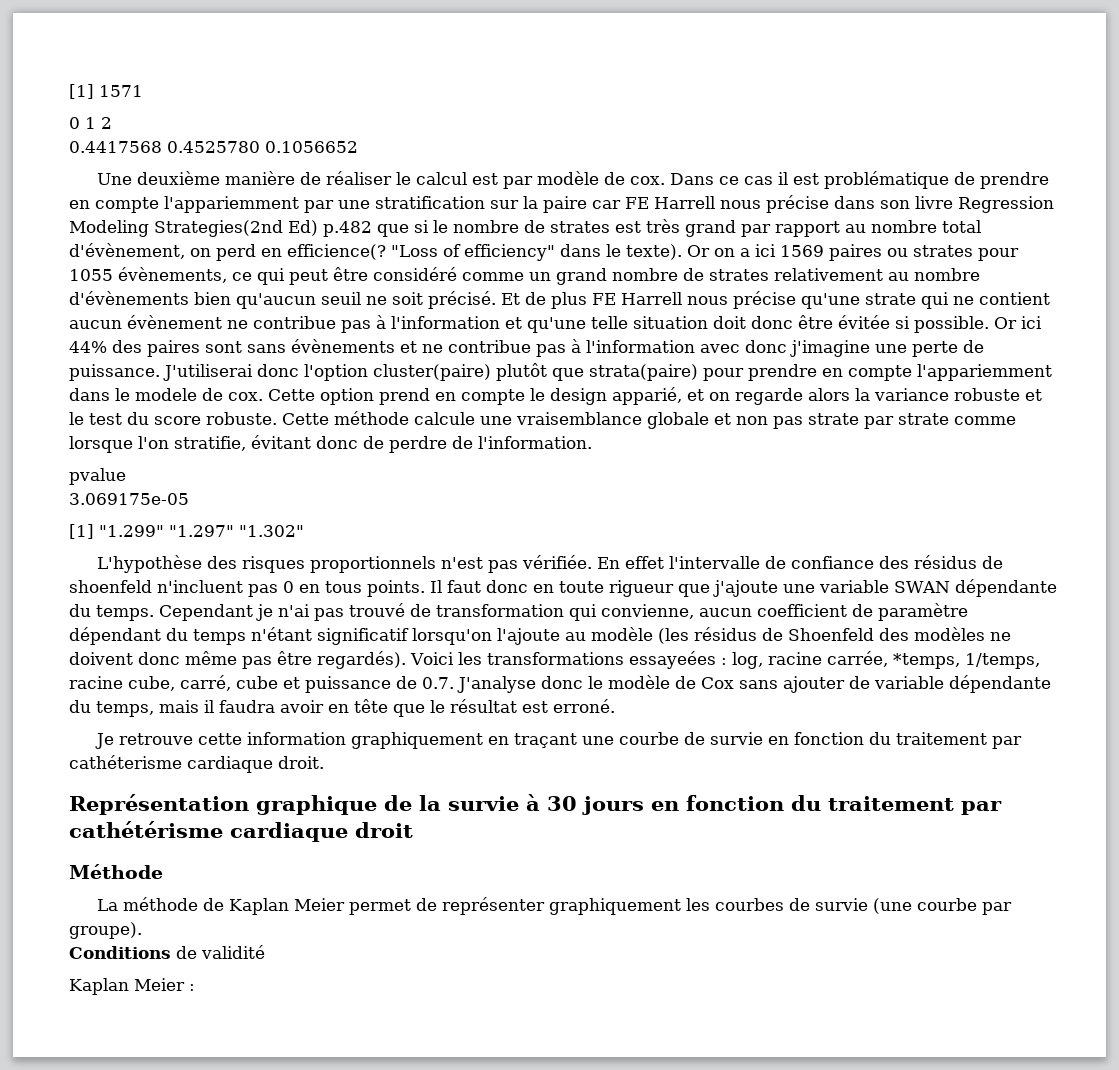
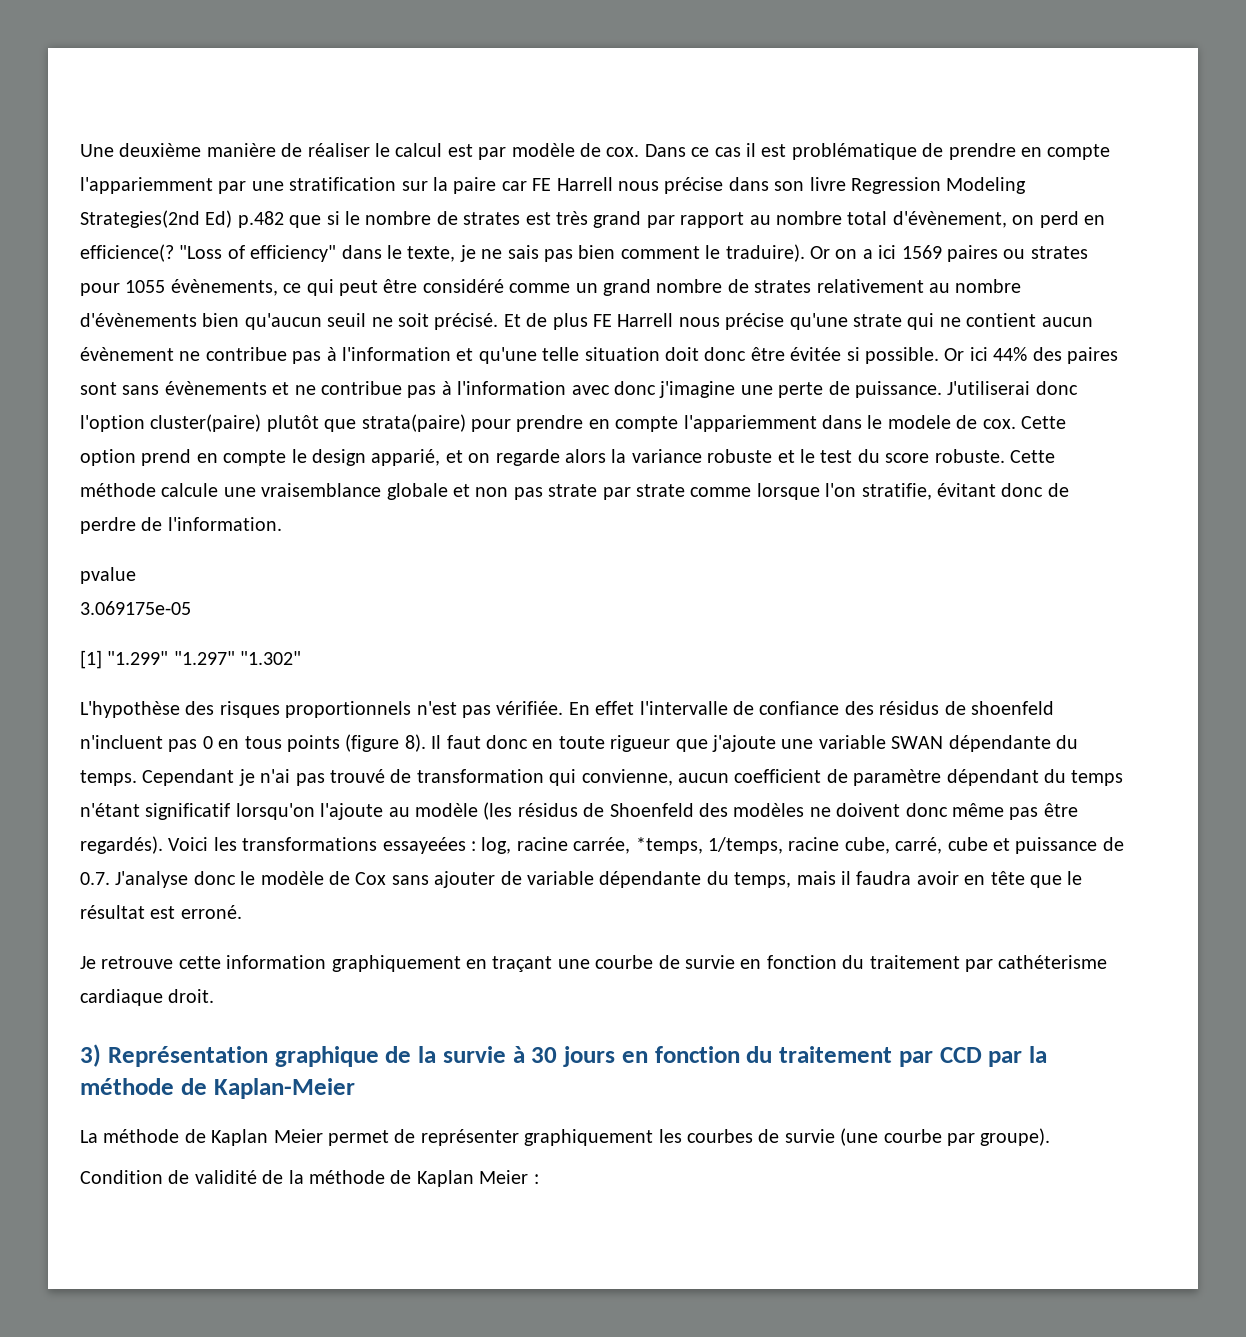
- [1] 1571
- 0 1 2
- 0.4417568 0.4525780 0.1056652
- "Loss of efficiency" dans le texte).
+ "Loss of efficiency" dans le texte, je ne sais pas bien comment le traduire).
- En effet l'intervalle de confiance des résidus de shoenfeld n'incluent pas 0 en tous points.
+ En effet l'intervalle de confiance des résidus de shoenfeld n'incluent pas 0 en tous points (figure 8).
- Représentation graphique de la survie à 30 jours en fonction du traitement par cathétérisme cardiaque droit
- Méthode
+ 3) Représentation graphique de la survie à 30 jours en fonction du traitement par CCD par la méthode de Kaplan-Meier
- Conditions de validité
- Kaplan Meier :
+ Condition de validité de la méthode de Kaplan Meier :

